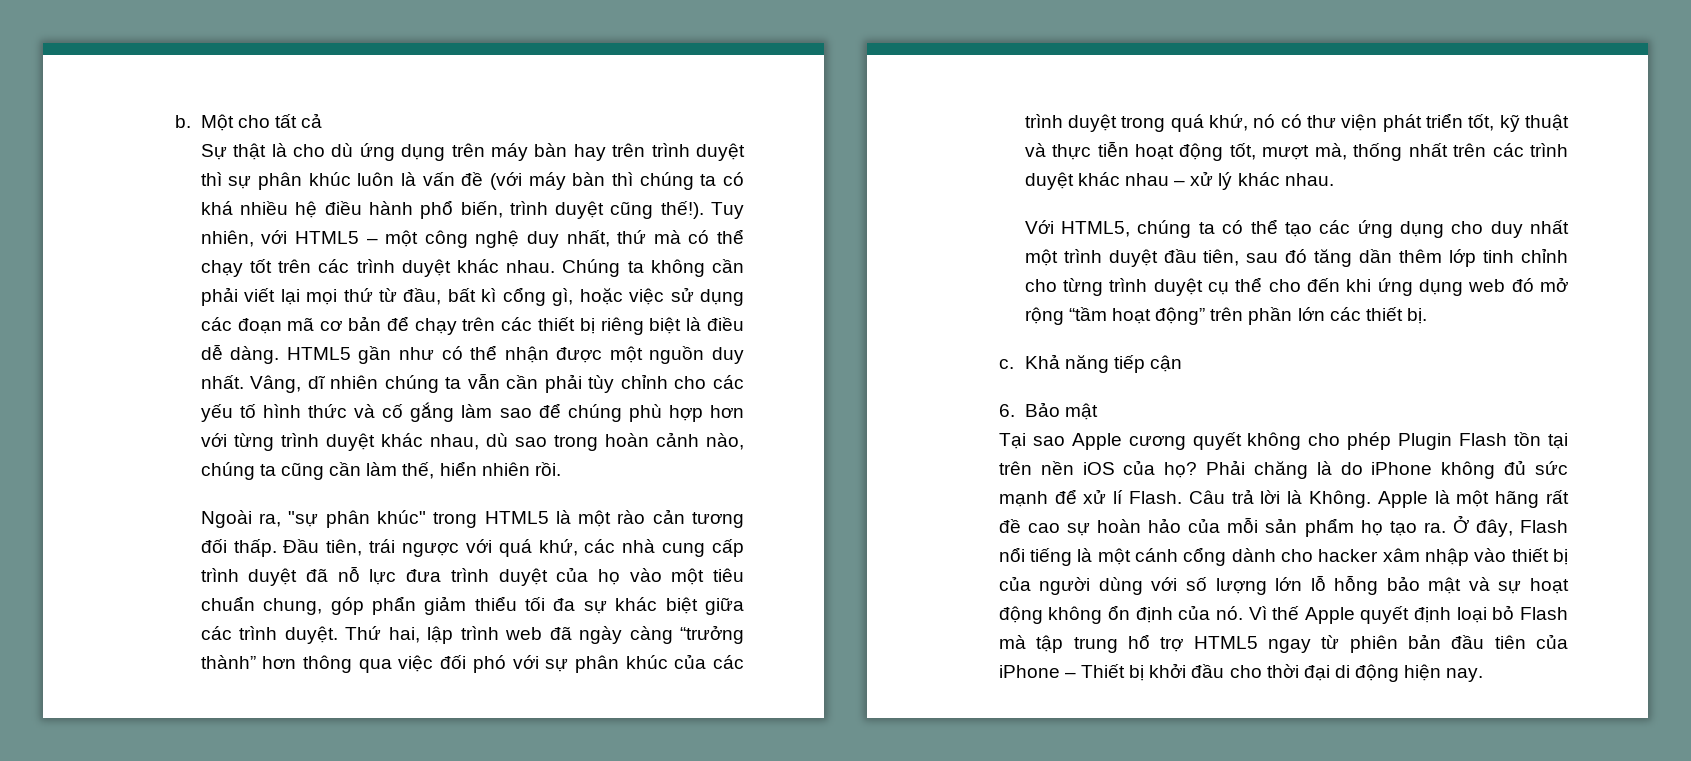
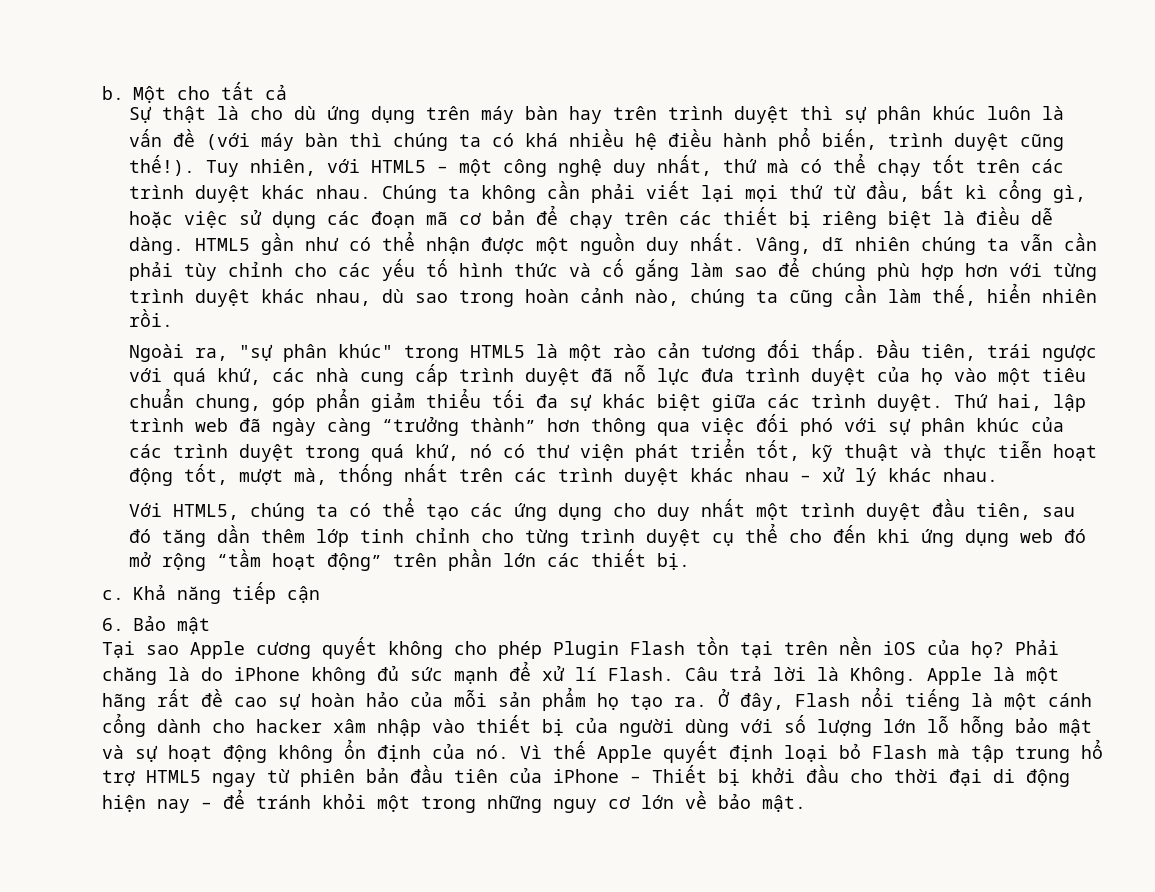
- Vì thế Apple quyết định loại bỏ Flash mà tập trung hổ trợ HTML5 ngay từ phiên bản đầu tiên của iPhone – Thiết bị khởi đầu cho thời đại di động hiện nay.
+ Vì thế Apple quyết định loại bỏ Flash mà tập trung hổ trợ HTML5 ngay từ phiên bản đầu tiên của iPhone – Thiết bị khởi đầu cho thời đại di động hiện nay – để tránh khỏi một trong những nguy cơ lớn về bảo mật.

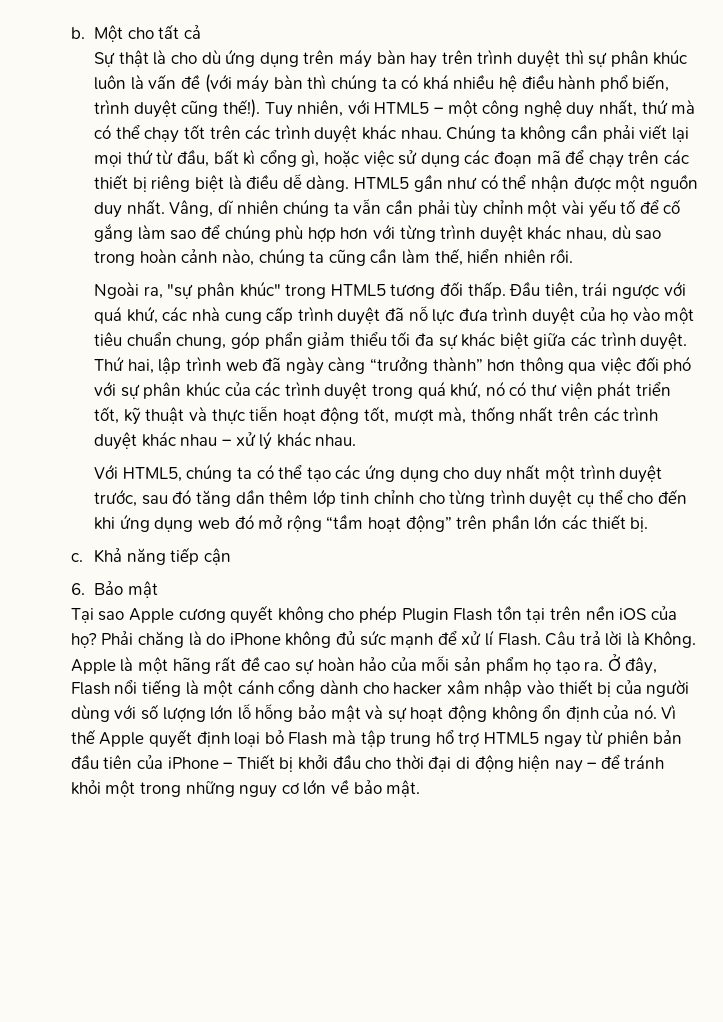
- Chúng ta không cần phải viết lại mọi thứ từ đầu, bất kì cổng gì, hoặc việc sử dụng các đoạn mã cơ bản để chạy trên các thiết bị riêng biệt là điều dễ dàng.
+ Chúng ta không cần phải viết lại mọi thứ từ đầu, bất kì cổng gì, hoặc việc sử dụng các đoạn mã để chạy trên các thiết bị riêng biệt là điều dễ dàng.
- Vâng, dĩ nhiên chúng ta vẫn cần phải tùy chỉnh cho các yếu tố hình thức và cố gắng làm sao để chúng phù hợp hơn với từng trình duyệt khác nhau, dù sao trong hoàn cảnh nào, chúng ta cũng cần làm thế, hiển nhiên rồi.
+ Vâng, dĩ nhiên chúng ta vẫn cần phải tùy chỉnh một vài yếu tố để cố gắng làm sao để chúng phù hợp hơn với từng trình duyệt khác nhau, dù sao trong hoàn cảnh nào, chúng ta cũng cần làm thế, hiển nhiên rồi.
- Ngoài ra, "sự phân khúc" trong HTML5 là một rào cản tương đối thấp.
+ Ngoài ra, "sự phân khúc" trong HTML5 tương đối thấp.
- Với HTML5, chúng ta có thể tạo các ứng dụng cho duy nhất một trình duyệt đầu tiên, sau đó tăng dần thêm lớp tinh chỉnh cho từng trình duyệt cụ thể cho đến khi ứng dụng web đó mở rộng “tầm hoạt động” trên phần lớn các thiết bị.
+ Với HTML5, chúng ta có thể tạo các ứng dụng cho duy nhất một trình duyệt trước, sau đó tăng dần thêm lớp tinh chỉnh cho từng trình duyệt cụ thể cho đến khi ứng dụng web đó mở rộng “tầm hoạt động” trên phần lớn các thiết bị.

